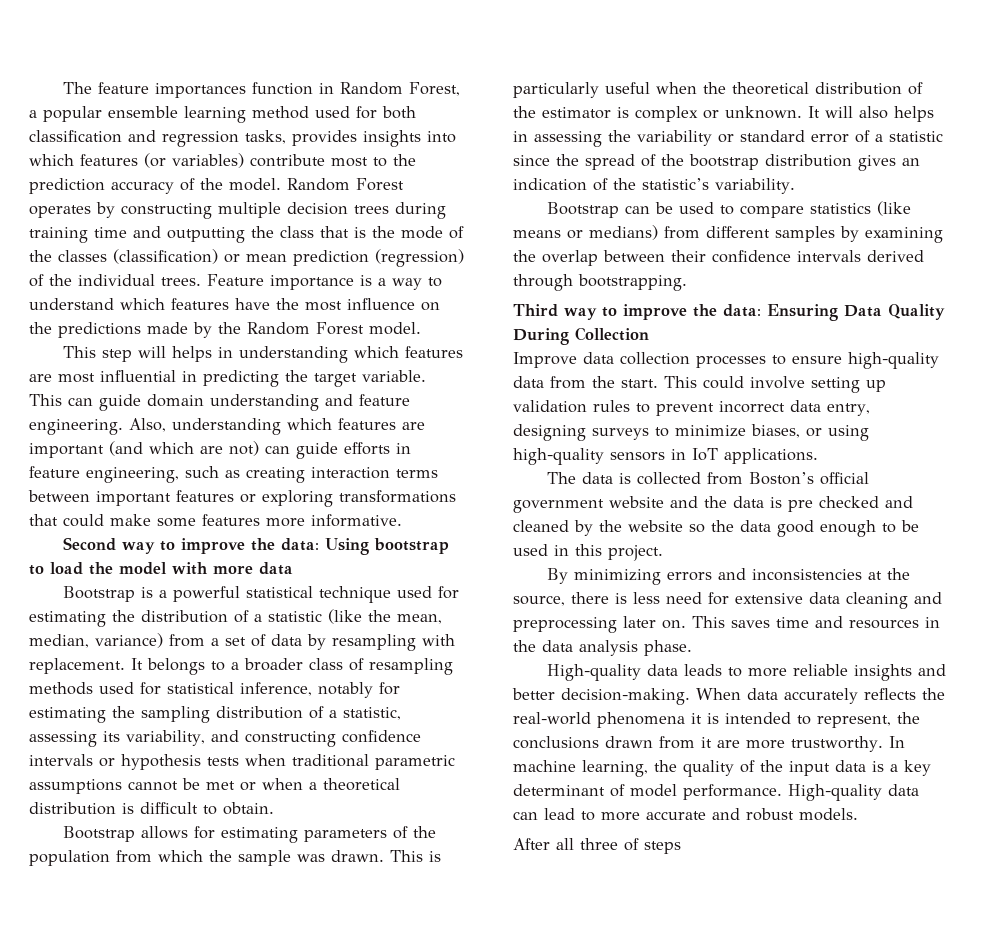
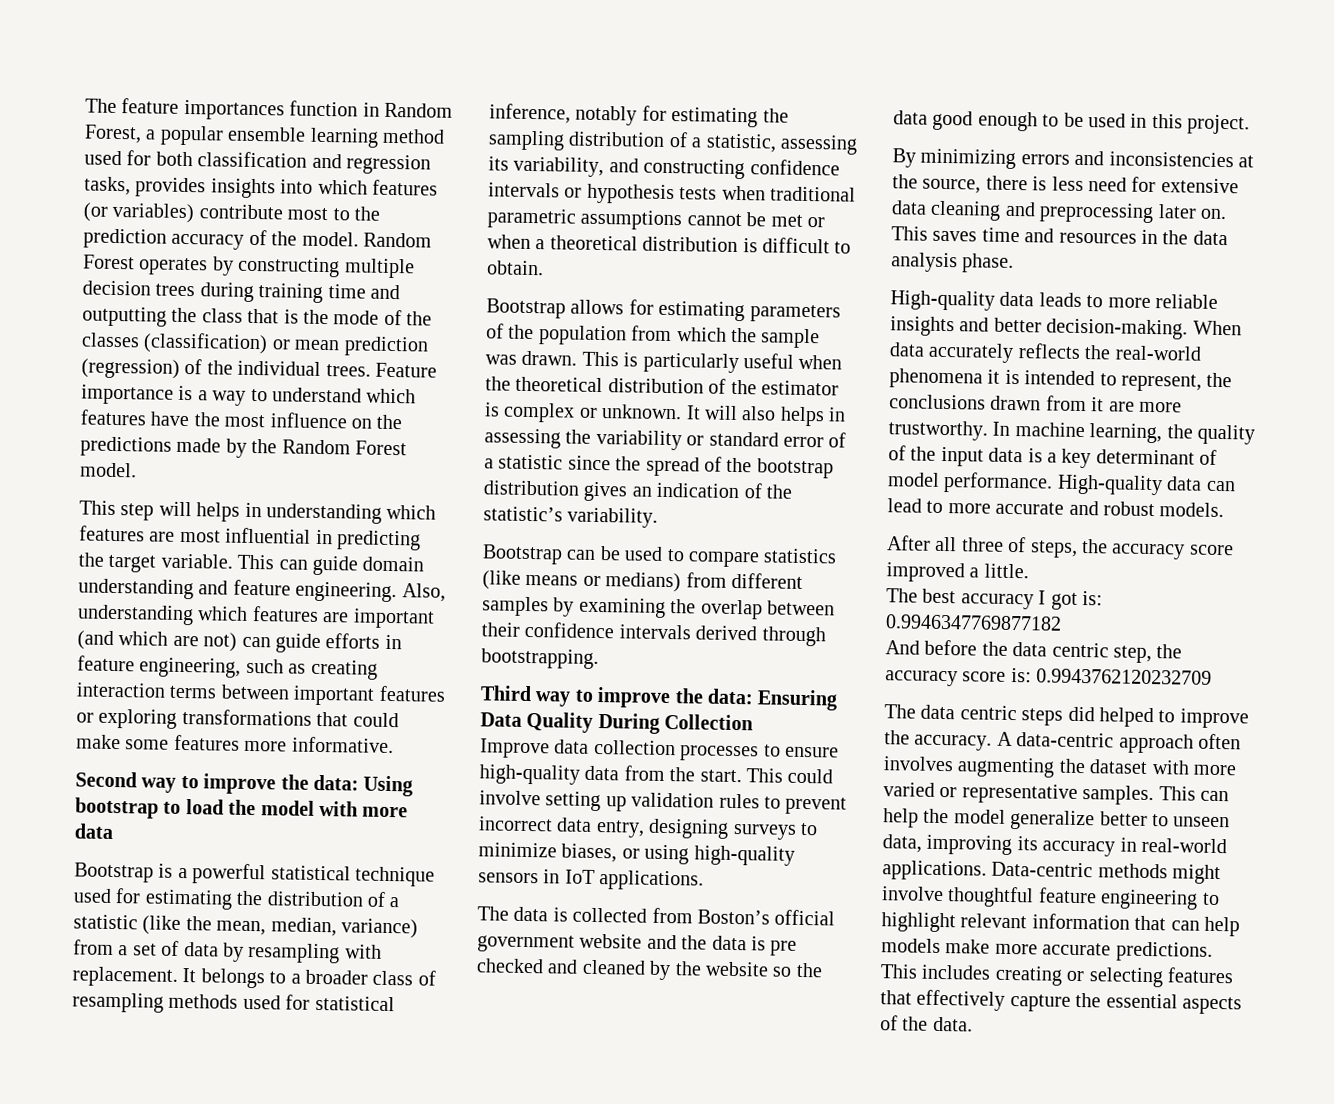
- After all three of steps
+ After all three of steps, the accuracy score improved a little.
+ The best accuracy I got is: 0.9946347769877182
+ And before the data centric step, the accuracy score is: 0.9943762120232709
+ The data centric steps did helped to improve the accuracy. A data-centric approach often involves augmenting the dataset with more varied or representative samples. This can help the model generalize better to unseen data, improving its accuracy in real-world applications. Data-centric methods might involve thoughtful feature engineering to highlight relevant information that can help models make more accurate predictions. This includes creating or selecting features that effectively capture the essential aspects of the data.

